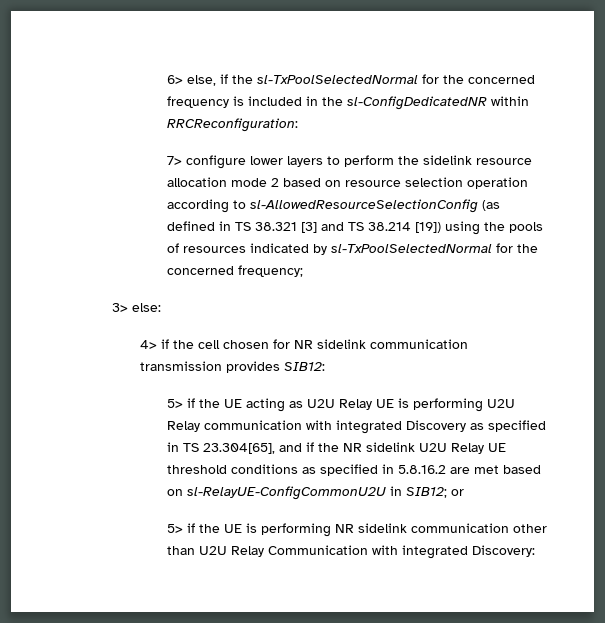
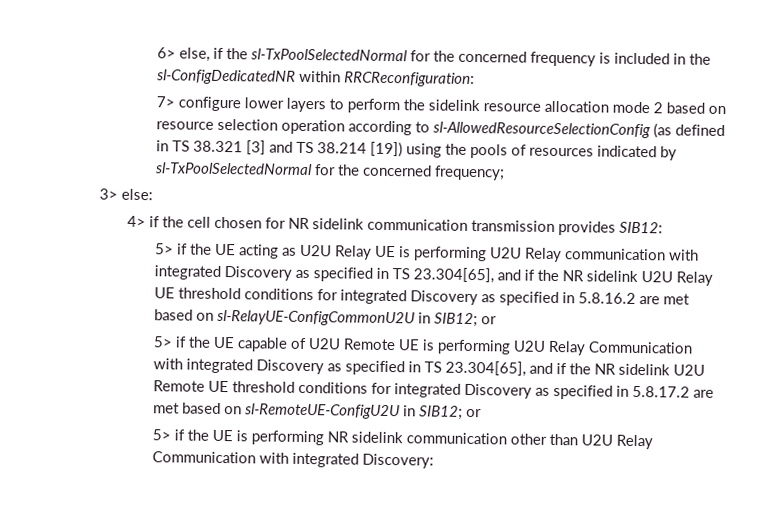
- 5> if the UE acting as U2U Relay UE is performing U2U Relay communication with integrated Discovery as specified in TS 23.304[65], and if the NR sidelink U2U Relay UE threshold conditions as specified in 5.8.16.2 are met based on sl-RelayUE-ConfigCommonU2U in SIB12; or
+ 5> if the UE acting as U2U Relay UE is performing U2U Relay communication with integrated Discovery as specified in TS 23.304[65], and if the NR sidelink U2U Relay UE threshold conditions for integrated Discovery as specified in 5.8.16.2 are met based on sl-RelayUE-ConfigCommonU2U in SIB12; or
+ 5> if the UE capable of U2U Remote UE is performing U2U Relay Communication with integrated Discovery as specified in TS 23.304[65], and if the NR sidelink U2U Remote UE threshold conditions for integrated Discovery as specified in 5.8.17.2 are met based on sl-RemoteUE-ConfigU2U in SIB12; or

